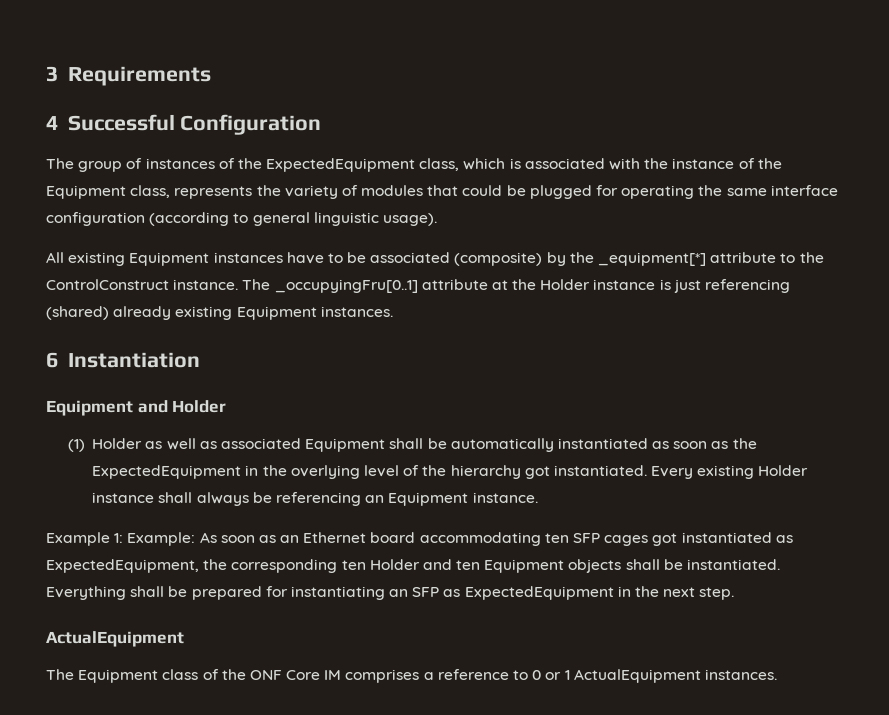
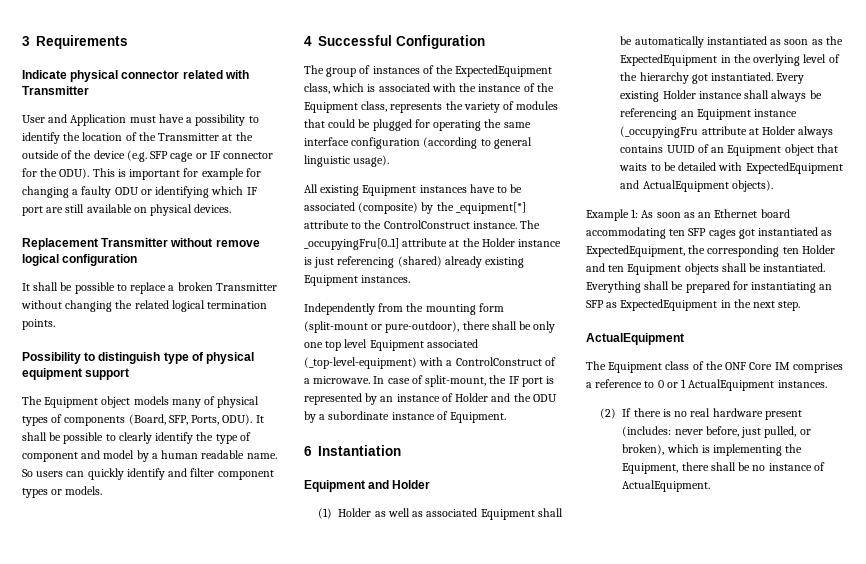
+ Indicate physical connector related with Transmitter
+ User and Application must have a possibility to identify the location of the Transmitter at the outside of the device (e.g. SFP cage or IF connector for the ODU). This is important for example for changing a faulty ODU or identifying which IF port are still available on physical devices.
+ Replacement Transmitter without remove logical configuration
+ It shall be possible to replace a broken Transmitter without changing the related logical termination points.
+ Possibility to distinguish type of physical equipment support
+ The Equipment object models many of physical types of components (Board, SFP, Ports, ODU). It shall be possible to clearly identify the type of component and model by a human readable name. So users can quickly identify and filter component types or models.
+ Independently from the mounting form (split-mount or pure-outdoor), there shall be only one top level Equipment associated (_top-level-equipment) with a ControlConstruct of a microwave. In case of split-mount, the IF port is represented by an instance of Holder and the ODU by a subordinate instance of Equipment.
- Every existing Holder instance shall always be referencing an Equipment instance.
+ Every existing Holder instance shall always be referencing an Equipment instance (_occupyingFru attribute at Holder always contains UUID of an Equipment object that waits to be detailed with ExpectedEquipment and ActualEquipment objects).
- Example 1: Example: As soon as an Ethernet board accommodating ten SFP cages got instantiated as ExpectedEquipment, the corresponding ten Holder and ten Equipment objects shall be instantiated.
+ Example 1: As soon as an Ethernet board accommodating ten SFP cages got instantiated as ExpectedEquipment, the corresponding ten Holder and ten Equipment objects shall be instantiated.
+ (2) If there is no real hardware present (includes: never before, just pulled, or broken), which is implementing the Equipment, there shall be no instance of ActualEquipment.

